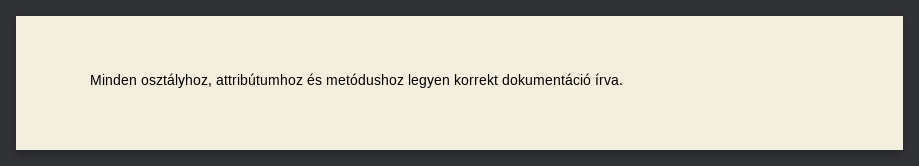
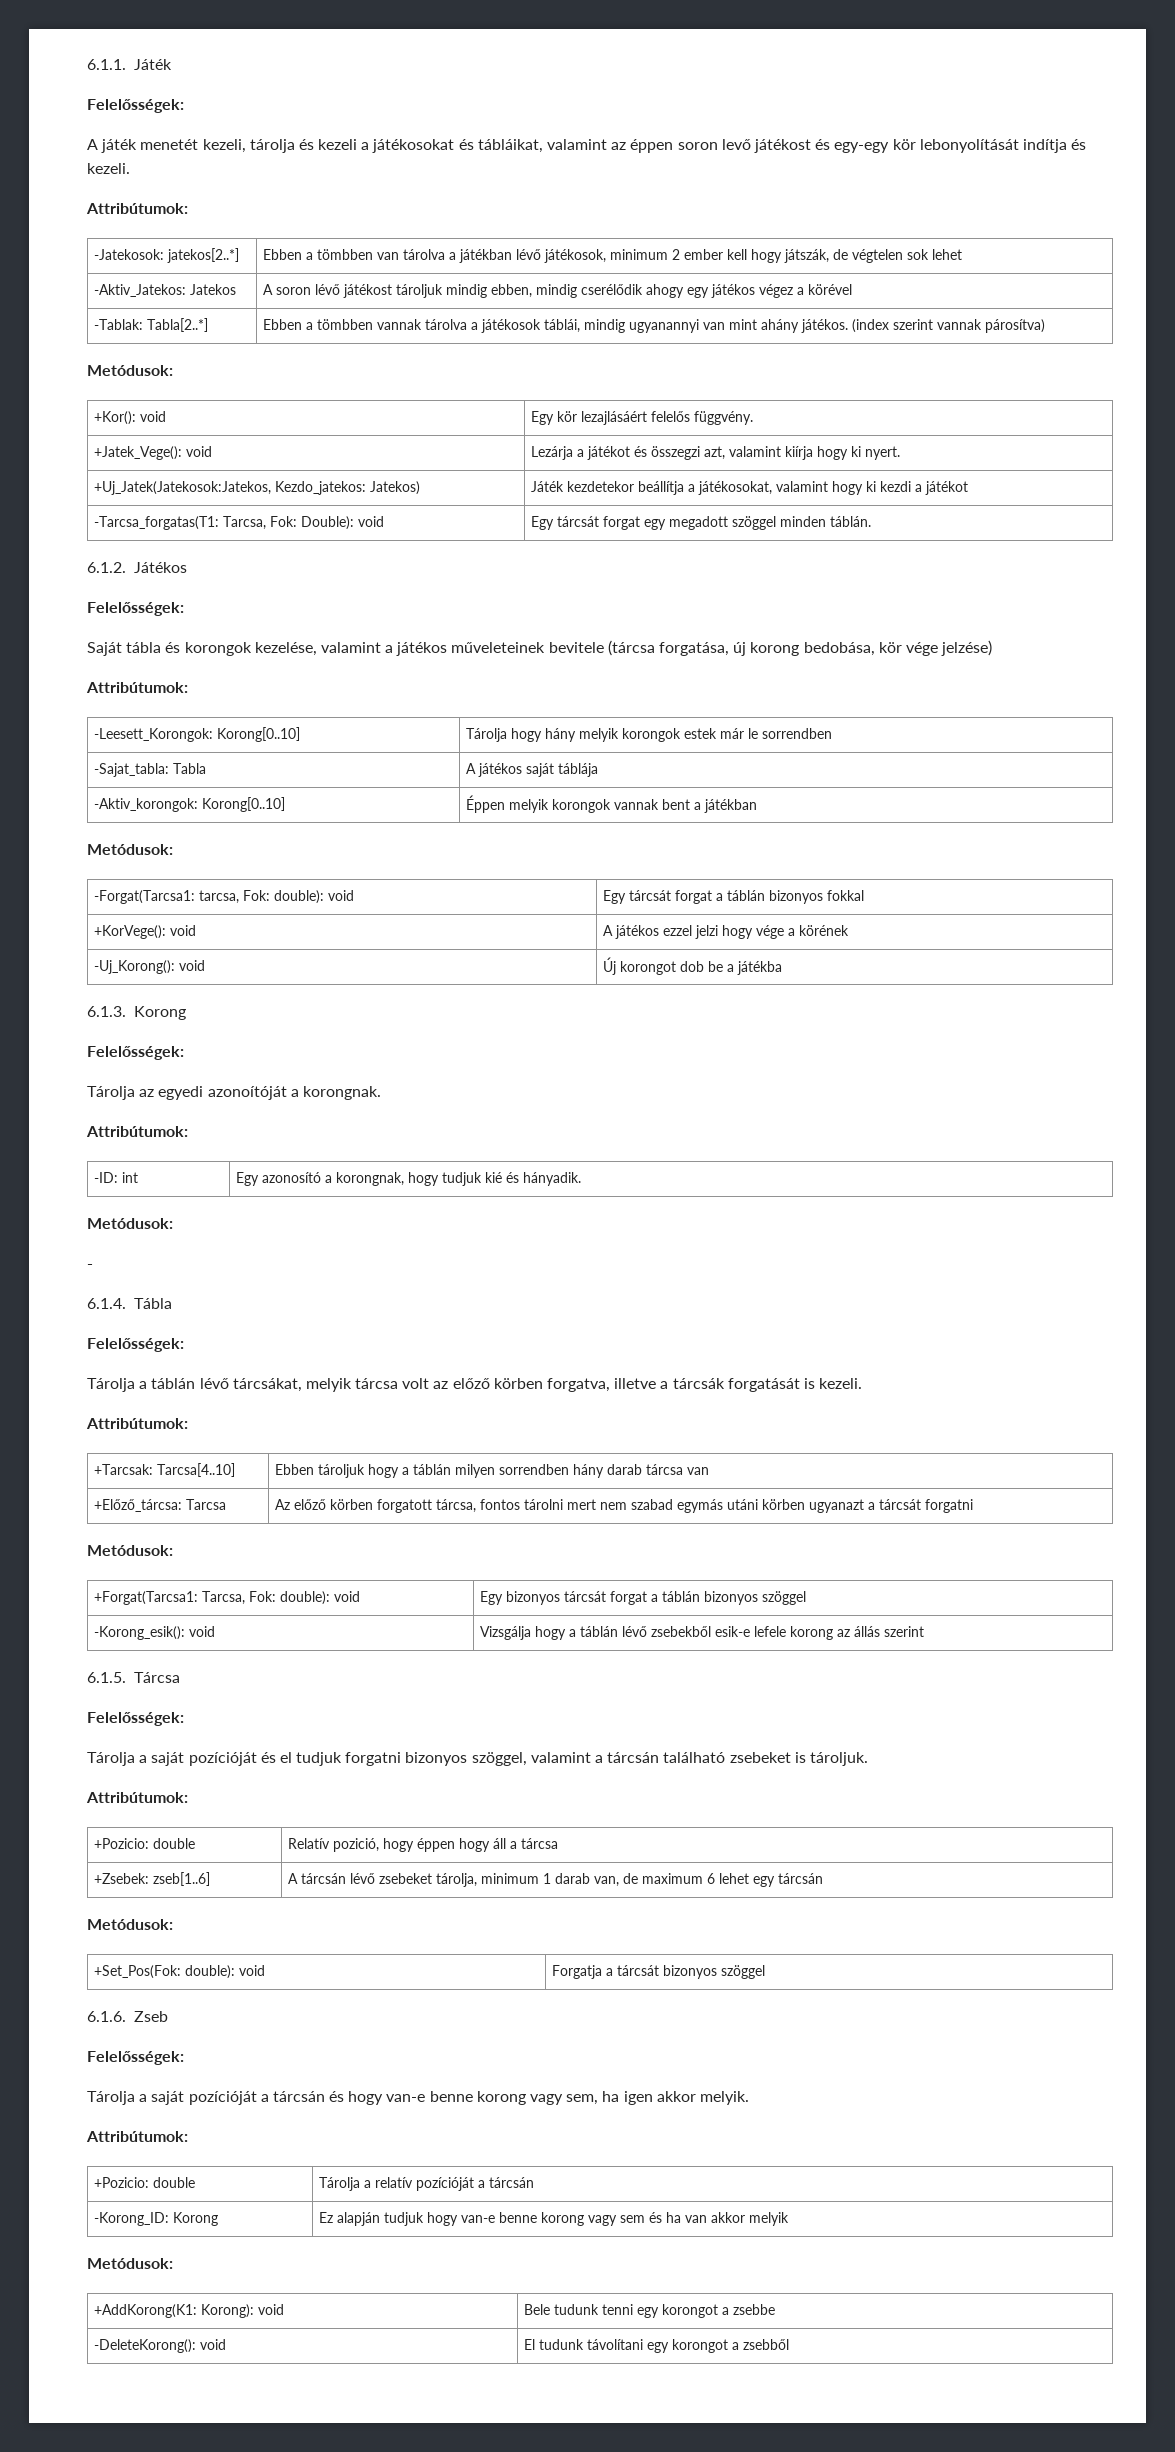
- Minden osztályhoz, attribútumhoz és metódushoz legyen korrekt dokumentáció írva.
+ 6.1.1. Játék
+ Felelősségek:
+ A játék menetét kezeli, tárolja és kezeli a játékosokat és tábláikat, valamint az éppen soron levő játékost és egy-egy kör lebonyolítását indítja és kezeli.
+ Attribútumok:
+ -Jatekosok: jatekos[2..*] | Ebben a tömbben van tárolva a játékban lévő játékosok, minimum 2 ember kell hogy játszák, de végtelen sok lehet
+ -Aktiv_Jatekos: Jatekos | A soron lévő játékost tároljuk mindig ebben, mindig cserélődik ahogy egy játékos végez a körével
+ -Tablak: Tabla[2..*] | Ebben a tömbben vannak tárolva a játékosok táblái, mindig ugyanannyi van mint ahány játékos. (index szerint vannak párosítva)
+ Metódusok:
+ +Kor(): void | Egy kör lezajlásáért felelős függvény.
+ +Jatek_Vege(): void | Lezárja a játékot és összegzi azt, valamint kiírja hogy ki nyert.
+ +Uj_Jatek(Jatekosok:Jatekos, Kezdo_jatekos: Jatekos) | Játék kezdetekor beállítja a játékosokat, valamint hogy ki kezdi a játékot
+ -Tarcsa_forgatas(T1: Tarcsa, Fok: Double): void | Egy tárcsát forgat egy megadott szöggel minden táblán.
+ 6.1.2. Játékos
+ Felelősségek:
+ Saját tábla és korongok kezelése, valamint a játékos műveleteinek bevitele (tárcsa forgatása, új korong bedobása, kör vége jelzése)
+ Attribútumok:
+ -Leesett_Korongok: Korong[0..10] | Tárolja hogy hány melyik korongok estek már le sorrendben
+ -Sajat_tabla: Tabla | A játékos saját táblája
+ -Aktiv_korongok: Korong[0..10] | Éppen melyik korongok vannak bent a játékban
+ Metódusok:
+ -Forgat(Tarcsa1: tarcsa, Fok: double): void | Egy tárcsát forgat a táblán bizonyos fokkal
+ +KorVege(): void | A játékos ezzel jelzi hogy vége a körének
+ -Uj_Korong(): void | Új korongot dob be a játékba
+ 6.1.3. Korong
+ Felelősségek:
+ Tárolja az egyedi azonoítóját a korongnak.
+ Attribútumok:
+ -ID: int | Egy azonosító a korongnak, hogy tudjuk kié és hányadik.
+ Metódusok:
+ -
+ 6.1.4. Tábla
+ Felelősségek:
+ Tárolja a táblán lévő tárcsákat, melyik tárcsa volt az előző körben forgatva, illetve a tárcsák forgatását is kezeli.
+ Attribútumok:
+ +Tarcsak: Tarcsa[4..10] | Ebben tároljuk hogy a táblán milyen sorrendben hány darab tárcsa van
+ +Előző_tárcsa: Tarcsa | Az előző körben forgatott tárcsa, fontos tárolni mert nem szabad egymás utáni körben ugyanazt a tárcsát forgatni
+ Metódusok:
+ +Forgat(Tarcsa1: Tarcsa, Fok: double): void | Egy bizonyos tárcsát forgat a táblán bizonyos szöggel
+ -Korong_esik(): void | Vizsgálja hogy a táblán lévő zsebekből esik-e lefele korong az állás szerint
+ 6.1.5. Tárcsa
+ Felelősségek:
+ Tárolja a saját pozícióját és el tudjuk forgatni bizonyos szöggel, valamint a tárcsán található zsebeket is tároljuk.
+ Attribútumok:
+ +Pozicio: double | Relatív pozició, hogy éppen hogy áll a tárcsa
+ +Zsebek: zseb[1..6] | A tárcsán lévő zsebeket tárolja, minimum 1 darab van, de maximum 6 lehet egy tárcsán
+ Metódusok:
+ +Set_Pos(Fok: double): void | Forgatja a tárcsát bizonyos szöggel
+ 6.1.6. Zseb
+ Felelősségek:
+ Tárolja a saját pozícióját a tárcsán és hogy van-e benne korong vagy sem, ha igen akkor melyik.
+ Attribútumok:
+ +Pozicio: double | Tárolja a relatív pozícióját a tárcsán
+ -Korong_ID: Korong | Ez alapján tudjuk hogy van-e benne korong vagy sem és ha van akkor melyik
+ Metódusok:
+ +AddKorong(K1: Korong): void | Bele tudunk tenni egy korongot a zsebbe
+ -DeleteKorong(): void | El tudunk távolítani egy korongot a zsebből

